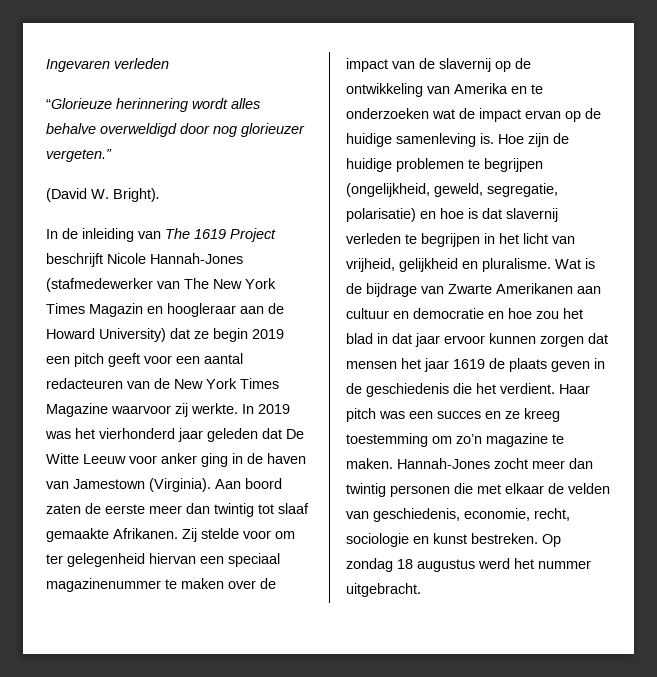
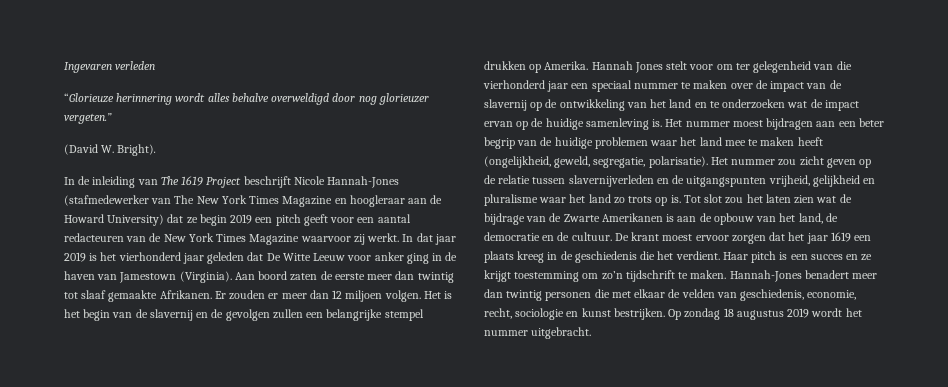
- In de inleiding van The 1619 Project beschrijft Nicole Hannah-Jones (stafmedewerker van The New York Times Magazin en hoogleraar aan de Howard University) dat ze begin 2019 een pitch geeft voor een aantal redacteuren van de New York Times Magazine waarvoor zij werkte. In 2019 was het vierhonderd jaar geleden dat De Witte Leeuw voor anker ging in de haven van Jamestown (Virginia).
+ In de inleiding van The 1619 Project beschrijft Nicole Hannah-Jones (stafmedewerker van The New York Times Magazine en hoogleraar aan de Howard University) dat ze begin 2019 een pitch geeft voor een aantal redacteuren van de New York Times Magazine waarvoor zij werkt. In dat jaar 2019 is het vierhonderd jaar geleden dat De Witte Leeuw voor anker ging in de haven van Jamestown (Virginia).
- Zij stelde voor om ter gelegenheid hiervan een speciaal magazinenummer te maken over de impact van de slavernij op de ontwikkeling van Amerika en te onderzoeken wat de impact ervan op de huidige samenleving is.
+ Er zouden er meer dan 12 miljoen volgen. Het is het begin van de slavernij en de gevolgen zullen een belangrijke stempel drukken op Amerika. Hannah Jones stelt voor om ter gelegenheid van die vierhonderd jaar een speciaal nummer te maken over de impact van de slavernij op de ontwikkeling van het land en te onderzoeken wat de impact ervan op de huidige samenleving is.
- Hoe zijn de huidige problemen te begrijpen (ongelijkheid, geweld, segregatie, polarisatie) en hoe is dat slavernij verleden te begrijpen in het licht van vrijheid, gelijkheid en pluralisme. Wat is de bijdrage van Zwarte Amerikanen aan cultuur en democratie en hoe zou het blad in dat jaar ervoor kunnen zorgen dat mensen het jaar 1619 de plaats geven in de geschiedenis die het verdient.
+ Het nummer moest bijdragen aan een beter begrip van de huidige problemen waar het land mee te maken heeft (ongelijkheid, geweld, segregatie, polarisatie). Het nummer zou zicht geven op de relatie tussen slavernijverleden en de uitgangspunten vrijheid, gelijkheid en pluralisme waar het land zo trots op is. Tot slot zou het laten zien wat de bijdrage van de Zwarte Amerikanen is aan de opbouw van het land, de democratie en de cultuur. De krant moest ervoor zorgen dat het jaar 1619 een plaats kreeg in de geschiedenis die het verdient.
- Haar pitch was een succes en ze kreeg toestemming om zo’n magazine te maken.
+ Haar pitch is een succes en ze krijgt toestemming om zo’n tijdschrift te maken.
- Hannah-Jones zocht meer dan twintig personen die met elkaar de velden van geschiedenis, economie, recht, sociologie en kunst bestreken.
+ Hannah-Jones benadert meer dan twintig personen die met elkaar de velden van geschiedenis, economie, recht, sociologie en kunst bestrijken.
- Op zondag 18 augustus werd het nummer uitgebracht.
+ Op zondag 18 augustus 2019 wordt het nummer uitgebracht.

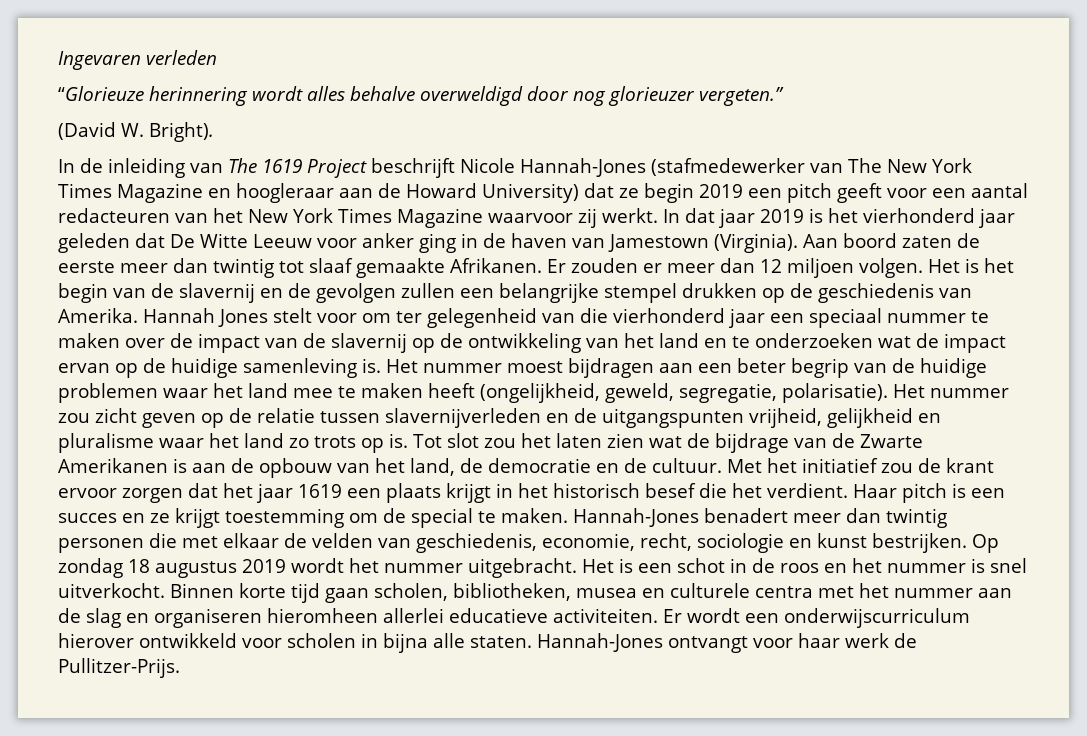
- In de inleiding van The 1619 Project beschrijft Nicole Hannah-Jones (stafmedewerker van The New York Times Magazine en hoogleraar aan de Howard University) dat ze begin 2019 een pitch geeft voor een aantal redacteuren van de New York Times Magazine waarvoor zij werkt.
+ In de inleiding van The 1619 Project beschrijft Nicole Hannah-Jones (stafmedewerker van The New York Times Magazine en hoogleraar aan de Howard University) dat ze begin 2019 een pitch geeft voor een aantal redacteuren van het New York Times Magazine waarvoor zij werkt.
- Het is het begin van de slavernij en de gevolgen zullen een belangrijke stempel drukken op Amerika.
+ Het is het begin van de slavernij en de gevolgen zullen een belangrijke stempel drukken op de geschiedenis van Amerika.
- De krant moest ervoor zorgen dat het jaar 1619 een plaats kreeg in de geschiedenis die het verdient.
+ Met het initiatief zou de krant ervoor zorgen dat het jaar 1619 een plaats krijgt in het historisch besef die het verdient.
- Haar pitch is een succes en ze krijgt toestemming om zo’n tijdschrift te maken.
+ Haar pitch is een succes en ze krijgt toestemming om de special te maken.
+ Het is een schot in de roos en het nummer is snel uitverkocht. Binnen korte tijd gaan scholen, bibliotheken, musea en culturele centra met het nummer aan de slag en organiseren hieromheen allerlei educatieve activiteiten. Er wordt een onderwijscurriculum hierover ontwikkeld voor scholen in bijna alle staten. Hannah-Jones ontvangt voor haar werk de Pullitzer-Prijs.

